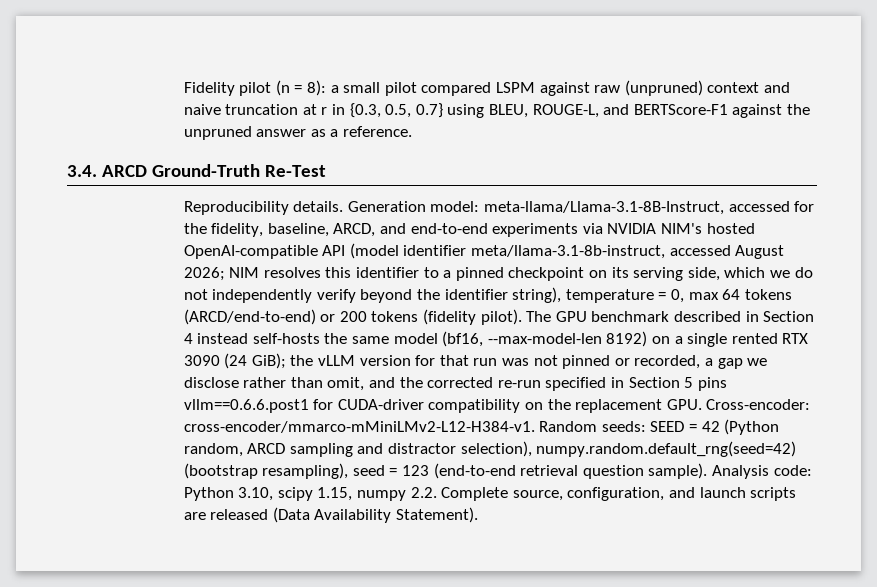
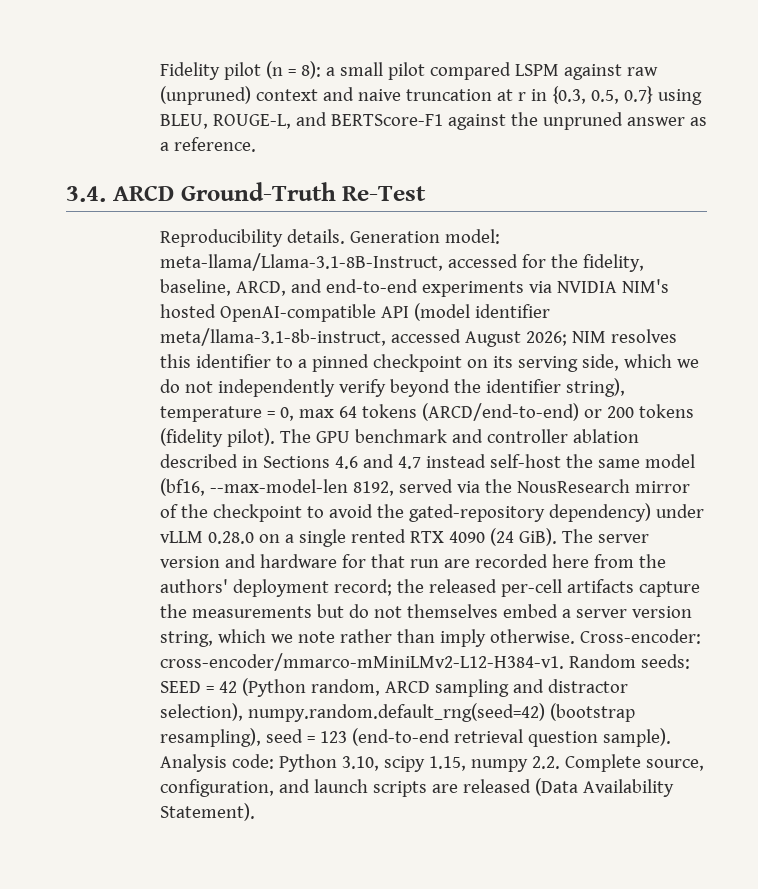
- The GPU benchmark described in Section 4 instead self-hosts the same model (bf16, --max-model-len 8192) on a single rented RTX 3090 (24 GiB); the vLLM version for that run was not pinned or recorded, a gap we disclose rather than omit, and the corrected re-run specified in Section 5 pins vllm==0.6.6.post1 for CUDA-driver compatibility on the replacement GPU. Cross-encoder: cross-encoder/mmarco-mMiniLMv2-L12-H384-v1.
+ The GPU benchmark and controller ablation described in Sections 4.6 and 4.7 instead self-host the same model (bf16, --max-model-len 8192, served via the NousResearch mirror of the checkpoint to avoid the gated-repository dependency) under vLLM 0.28.0 on a single rented RTX 4090 (24 GiB). The server version and hardware for that run are recorded here from the authors' deployment record; the released per-cell artifacts capture the measurements but do not themselves embed a server version string, which we note rather than imply otherwise. Cross-encoder: cross-encoder/mmarco-mMiniLMv2-L12-H384-v1.

